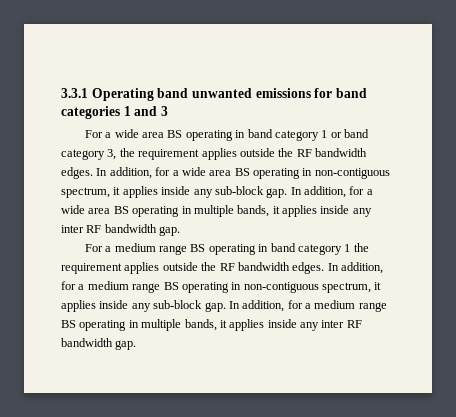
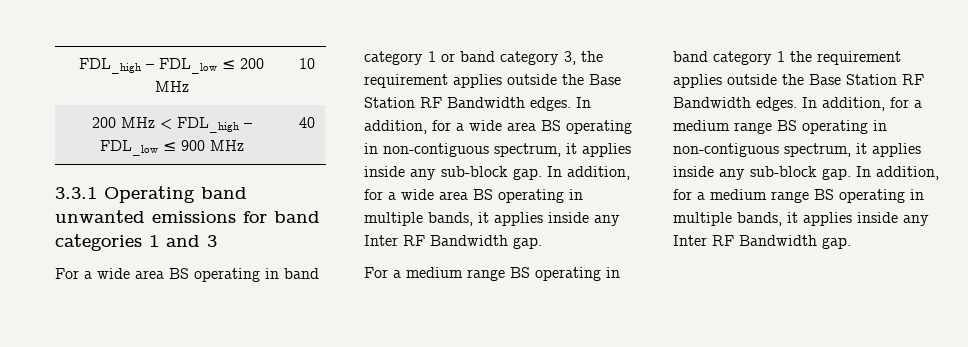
+ FDL_high – FDL_low ≤ 200 MHz | 10
+ 200 MHz < FDL_high – FDL_low ≤ 900 MHz | 40
- For a wide area BS operating in band category 1 or band category 3, the requirement applies outside the RF bandwidth edges.
+ For a wide area BS operating in band category 1 or band category 3, the requirement applies outside the Base Station RF Bandwidth edges.
- In addition, for a wide area BS operating in multiple bands, it applies inside any inter RF bandwidth gap.
+ In addition, for a wide area BS operating in multiple bands, it applies inside any Inter RF Bandwidth gap.
- For a medium range BS operating in band category 1 the requirement applies outside the RF bandwidth edges.
+ For a medium range BS operating in band category 1 the requirement applies outside the Base Station RF Bandwidth edges.
- In addition, for a medium range BS operating in multiple bands, it applies inside any inter RF bandwidth gap.
+ In addition, for a medium range BS operating in multiple bands, it applies inside any Inter RF Bandwidth gap.

